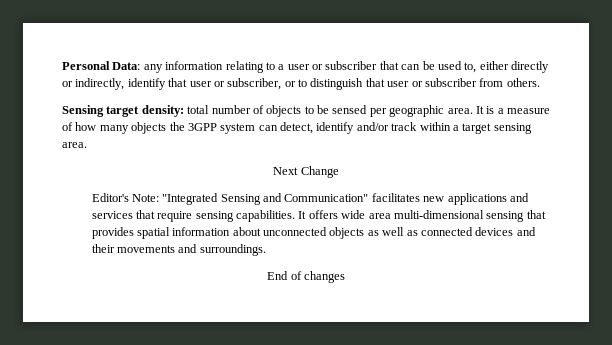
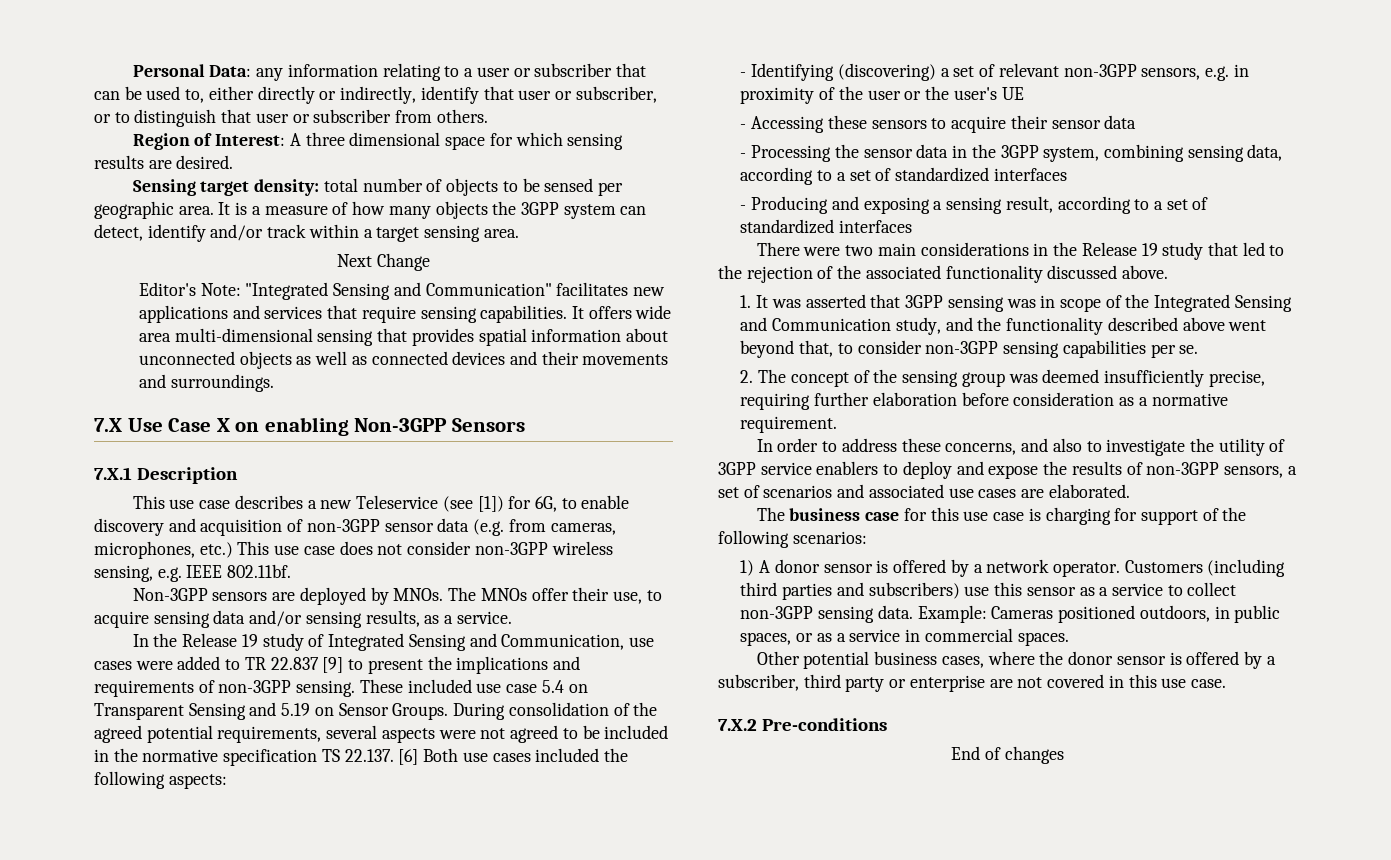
+ Region of Interest: A three dimensional space for which sensing results are desired.
+ 7.X Use Case X on enabling Non-3GPP Sensors
+ 7.X.1 Description
+ This use case describes a new Teleservice (see [1]) for 6G, to enable discovery and acquisition of non-3GPP sensor data (e.g. from cameras, microphones, etc.) This use case does not consider non-3GPP wireless sensing, e.g. IEEE 802.11bf.
+ Non-3GPP sensors are deployed by MNOs. The MNOs offer their use, to acquire sensing data and/or sensing results, as a service.
+ In the Release 19 study of Integrated Sensing and Communication, use cases were added to TR 22.837 [9] to present the implications and requirements of non-3GPP sensing. These included use case 5.4 on Transparent Sensing and 5.19 on Sensor Groups. During consolidation of the agreed potential requirements, several aspects were not agreed to be included in the normative specification TS 22.137. [6] Both use cases included the following aspects:
+ - Identifying (discovering) a set of relevant non-3GPP sensors, e.g. in proximity of the user or the user's UE
+ - Accessing these sensors to acquire their sensor data
+ - Processing the sensor data in the 3GPP system, combining sensing data, according to a set of standardized interfaces
+ - Producing and exposing a sensing result, according to a set of standardized interfaces
+ There were two main considerations in the Release 19 study that led to the rejection of the associated functionality discussed above.
+ 1. It was asserted that 3GPP sensing was in scope of the Integrated Sensing and Communication study, and the functionality described above went beyond that, to consider non-3GPP sensing capabilities per se.
+ 2. The concept of the sensing group was deemed insufficiently precise, requiring further elaboration before consideration as a normative requirement.
+ In order to address these concerns, and also to investigate the utility of 3GPP service enablers to deploy and expose the results of non-3GPP sensors, a set of scenarios and associated use cases are elaborated.
+ The business case for this use case is charging for support of the following scenarios:
+ 1) A donor sensor is offered by a network operator. Customers (including third parties and subscribers) use this sensor as a service to collect non-3GPP sensing data. Example: Cameras positioned outdoors, in public spaces, or as a service in commercial spaces.
+ Other potential business cases, where the donor sensor is offered by a subscriber, third party or enterprise are not covered in this use case.
+ 7.X.2 Pre-conditions

